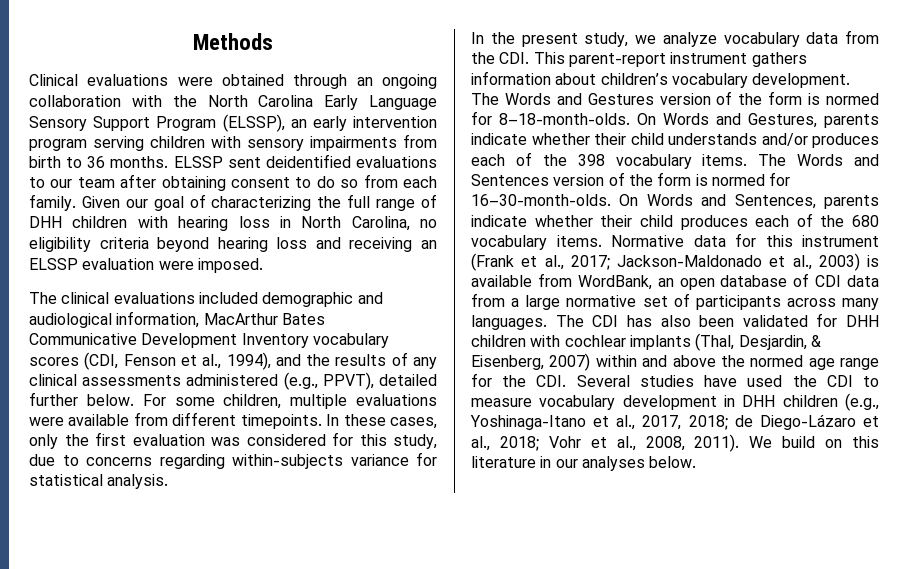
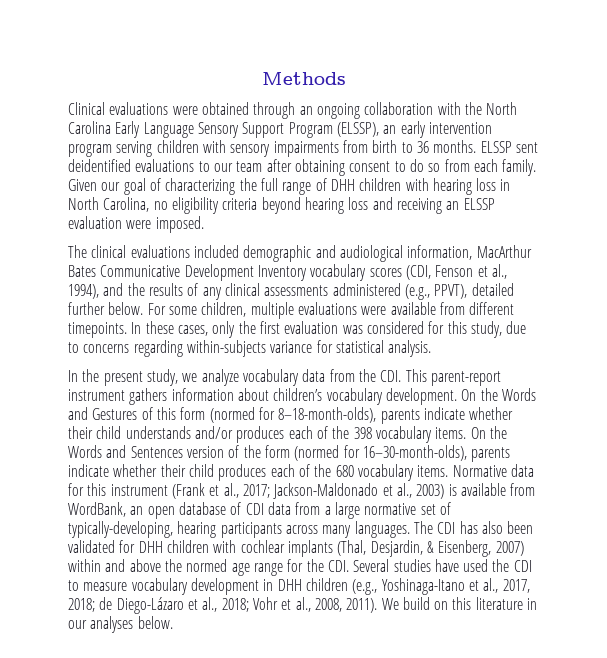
- The Words and Gestures version of the form is normed for 8–18-month-olds. On Words and Gestures, parents indicate whether their child understands and/or produces each of the 398 vocabulary items.
+ On the Words and Gestures of this form (normed for 8–18-month-olds), parents indicate whether their child understands and/or produces each of the 398 vocabulary items.
- The Words and Sentences version of the form is normed for 16–30-month-olds. On Words and Sentences, parents indicate whether their child produces each of the 680 vocabulary items.
+ On the Words and Sentences version of the form (normed for 16–30-month-olds), parents indicate whether their child produces each of the 680 vocabulary items.
- Normative data for this instrument (Frank et al., 2017; Jackson-Maldonado et al., 2003) is available from WordBank, an open database of CDI data from a large normative set of participants across many languages.
+ Normative data for this instrument (Frank et al., 2017; Jackson-Maldonado et al., 2003) is available from WordBank, an open database of CDI data from a large normative set of typically-developing, hearing participants across many languages.

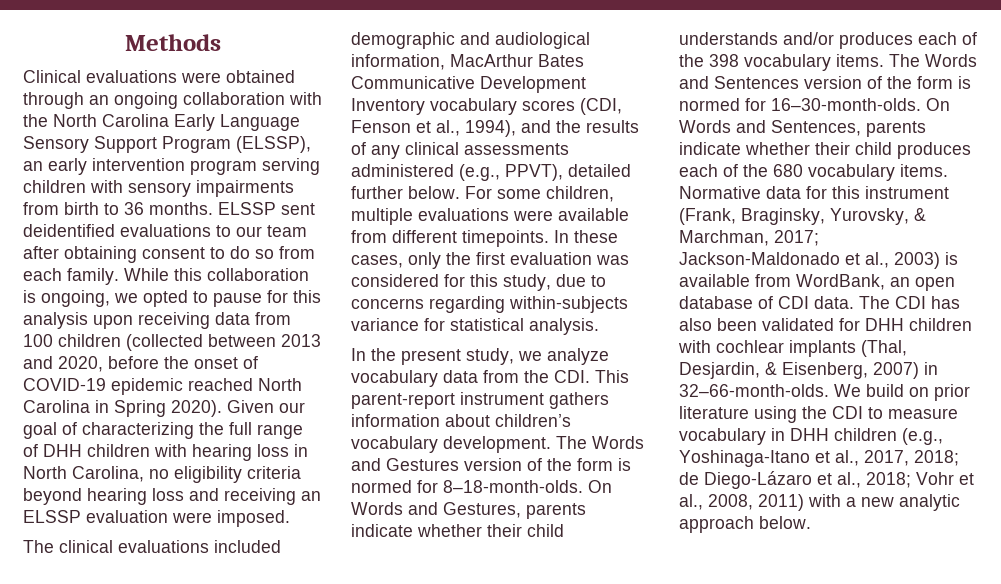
+ While this collaboration is ongoing, we opted to pause for this analysis upon receiving data from 100 children (collected between 2013 and 2020, before the onset of COVID-19 epidemic reached North Carolina in Spring 2020).
- On the Words and Gestures of this form (normed for 8–18-month-olds), parents indicate whether their child understands and/or produces each of the 398 vocabulary items.
+ The Words and Gestures version of the form is normed for 8–18-month-olds. On Words and Gestures, parents indicate whether their child understands and/or produces each of the 398 vocabulary items.
- On the Words and Sentences version of the form (normed for 16–30-month-olds), parents indicate whether their child produces each of the 680 vocabulary items.
+ The Words and Sentences version of the form is normed for 16–30-month-olds. On Words and Sentences, parents indicate whether their child produces each of the 680 vocabulary items.
- Normative data for this instrument (Frank et al., 2017; Jackson-Maldonado et al., 2003) is available from WordBank, an open database of CDI data from a large normative set of typically-developing, hearing participants across many languages.
+ Normative data for this instrument (Frank, Braginsky, Yurovsky, & Marchman, 2017; Jackson-Maldonado et al., 2003) is available from WordBank, an open database of CDI data.
- The CDI has also been validated for DHH children with cochlear implants (Thal, Desjardin, & Eisenberg, 2007) within and above the normed age range for the CDI. Several studies have used the CDI to measure vocabulary development in DHH children (e.g., Yoshinaga-Itano et al., 2017, 2018; de Diego-Lázaro et al., 2018; Vohr et al., 2008, 2011). We build on this literature in our analyses below.
+ The CDI has also been validated for DHH children with cochlear implants (Thal, Desjardin, & Eisenberg, 2007) in 32–66-month-olds. We build on prior literature using the CDI to measure vocabulary in DHH children (e.g., Yoshinaga-Itano et al., 2017, 2018; de Diego-Lázaro et al., 2018; Vohr et al., 2008, 2011) with a new analytic approach below.

